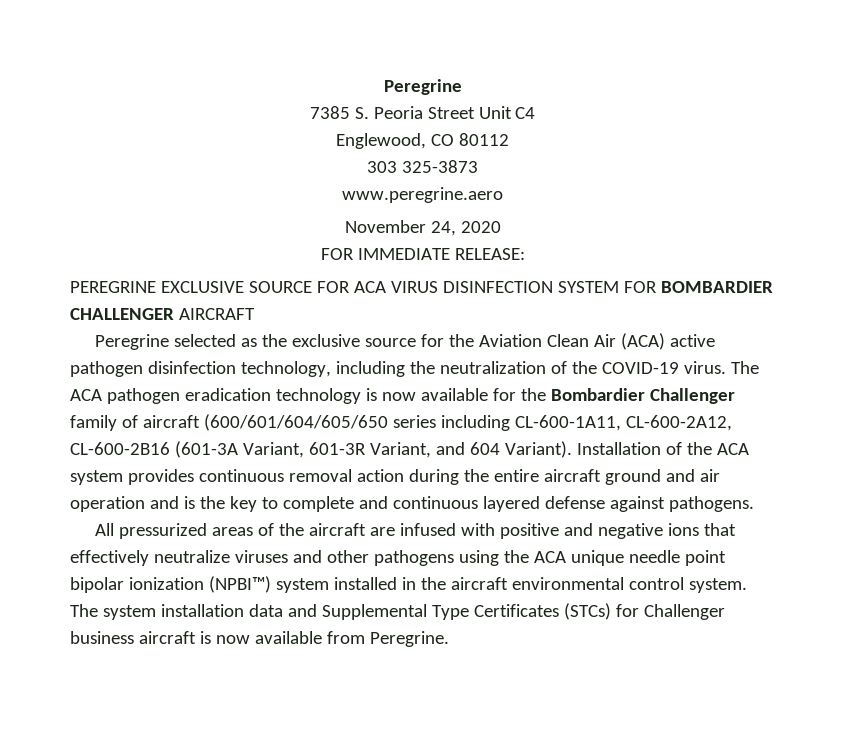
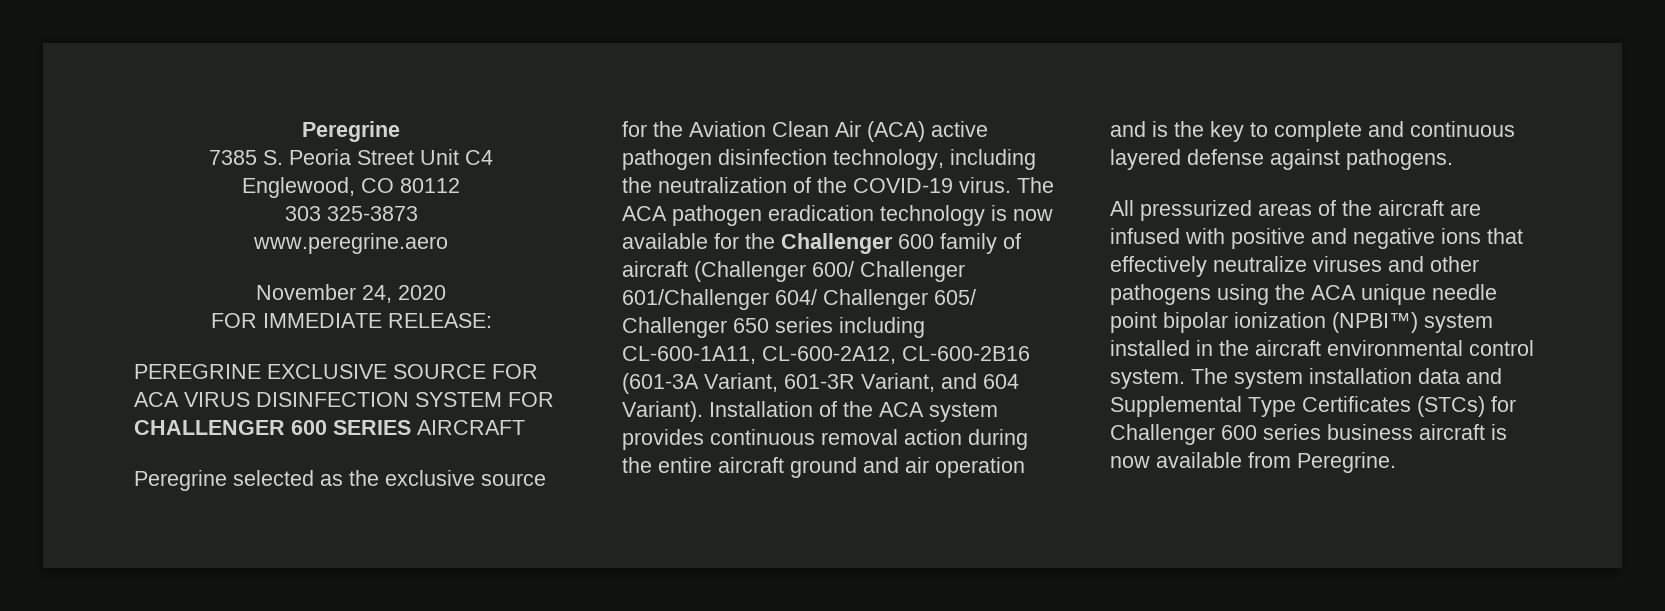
- PEREGRINE EXCLUSIVE SOURCE FOR ACA VIRUS DISINFECTION SYSTEM FOR BOMBARDIER CHALLENGER AIRCRAFT
+ PEREGRINE EXCLUSIVE SOURCE FOR ACA VIRUS DISINFECTION SYSTEM FOR CHALLENGER 600 SERIES AIRCRAFT
- The ACA pathogen eradication technology is now available for the Bombardier Challenger family of aircraft (600/601/604/605/650 series including CL-600-1A11, CL-600-2A12, CL-600-2B16 (601-3A Variant, 601-3R Variant, and 604 Variant).
+ The ACA pathogen eradication technology is now available for the Challenger 600 family of aircraft (Challenger 600/ Challenger 601/Challenger 604/ Challenger 605/ Challenger 650 series including CL-600-1A11, CL-600-2A12, CL-600-2B16 (601-3A Variant, 601-3R Variant, and 604 Variant).
- The system installation data and Supplemental Type Certificates (STCs) for Challenger business aircraft is now available from Peregrine.
+ The system installation data and Supplemental Type Certificates (STCs) for Challenger 600 series business aircraft is now available from Peregrine.

